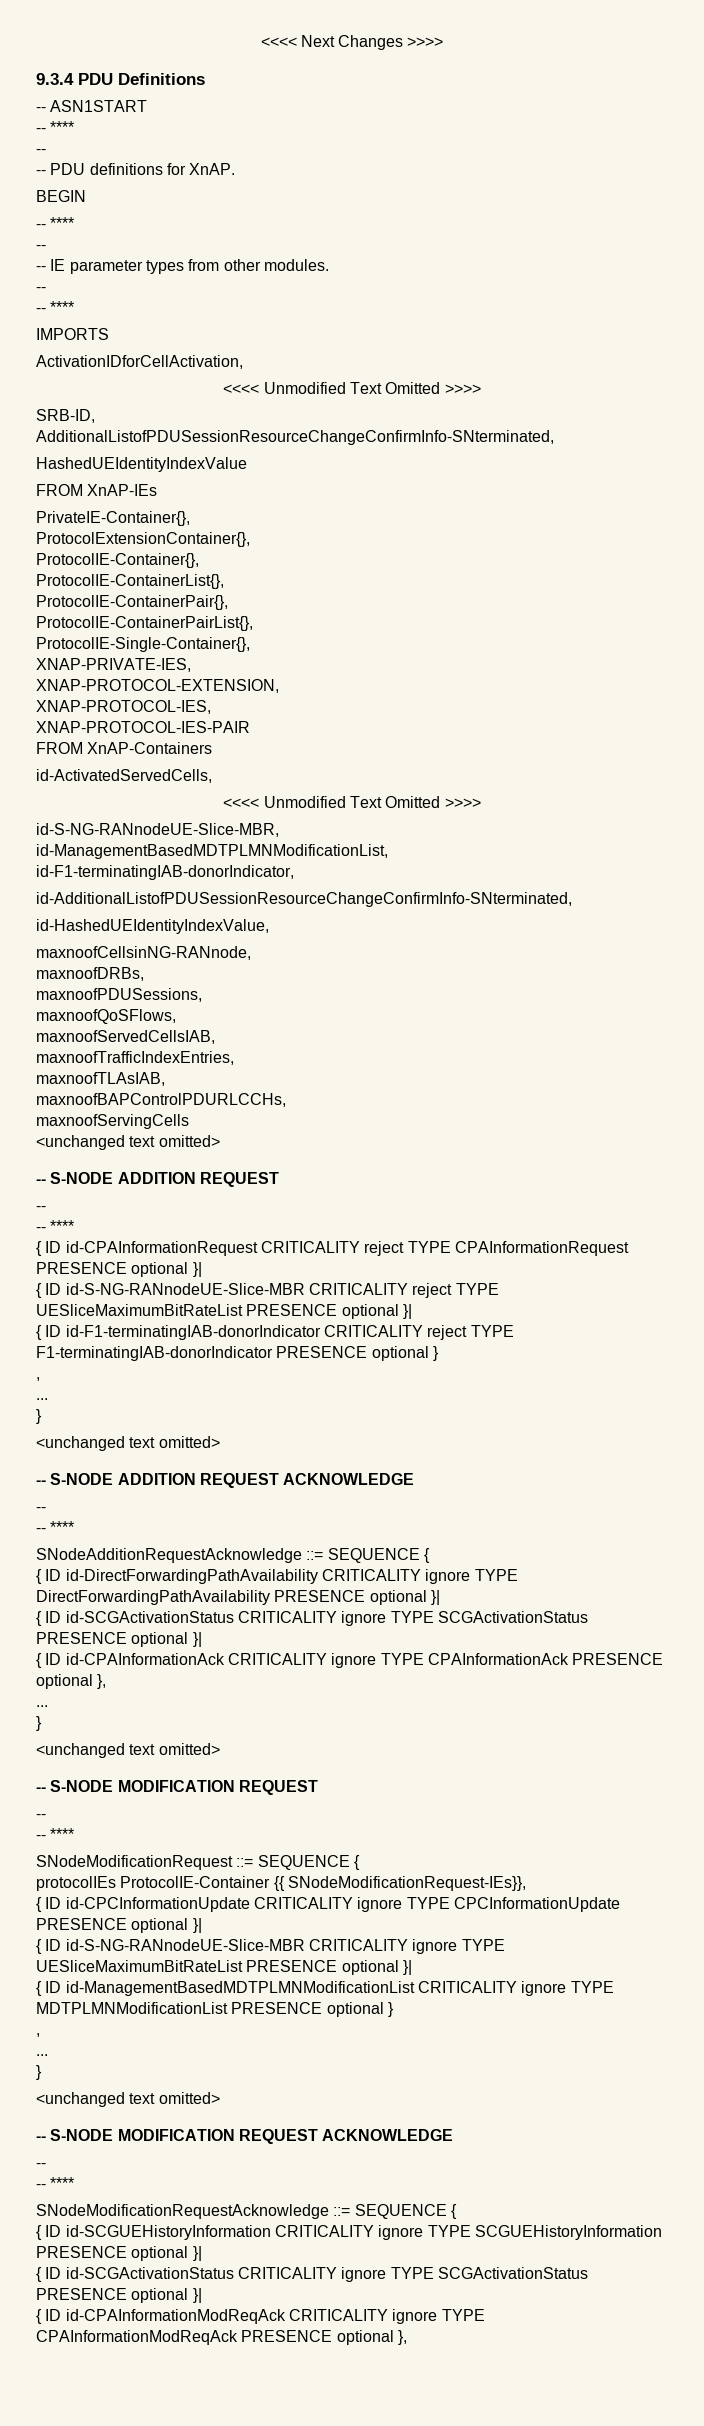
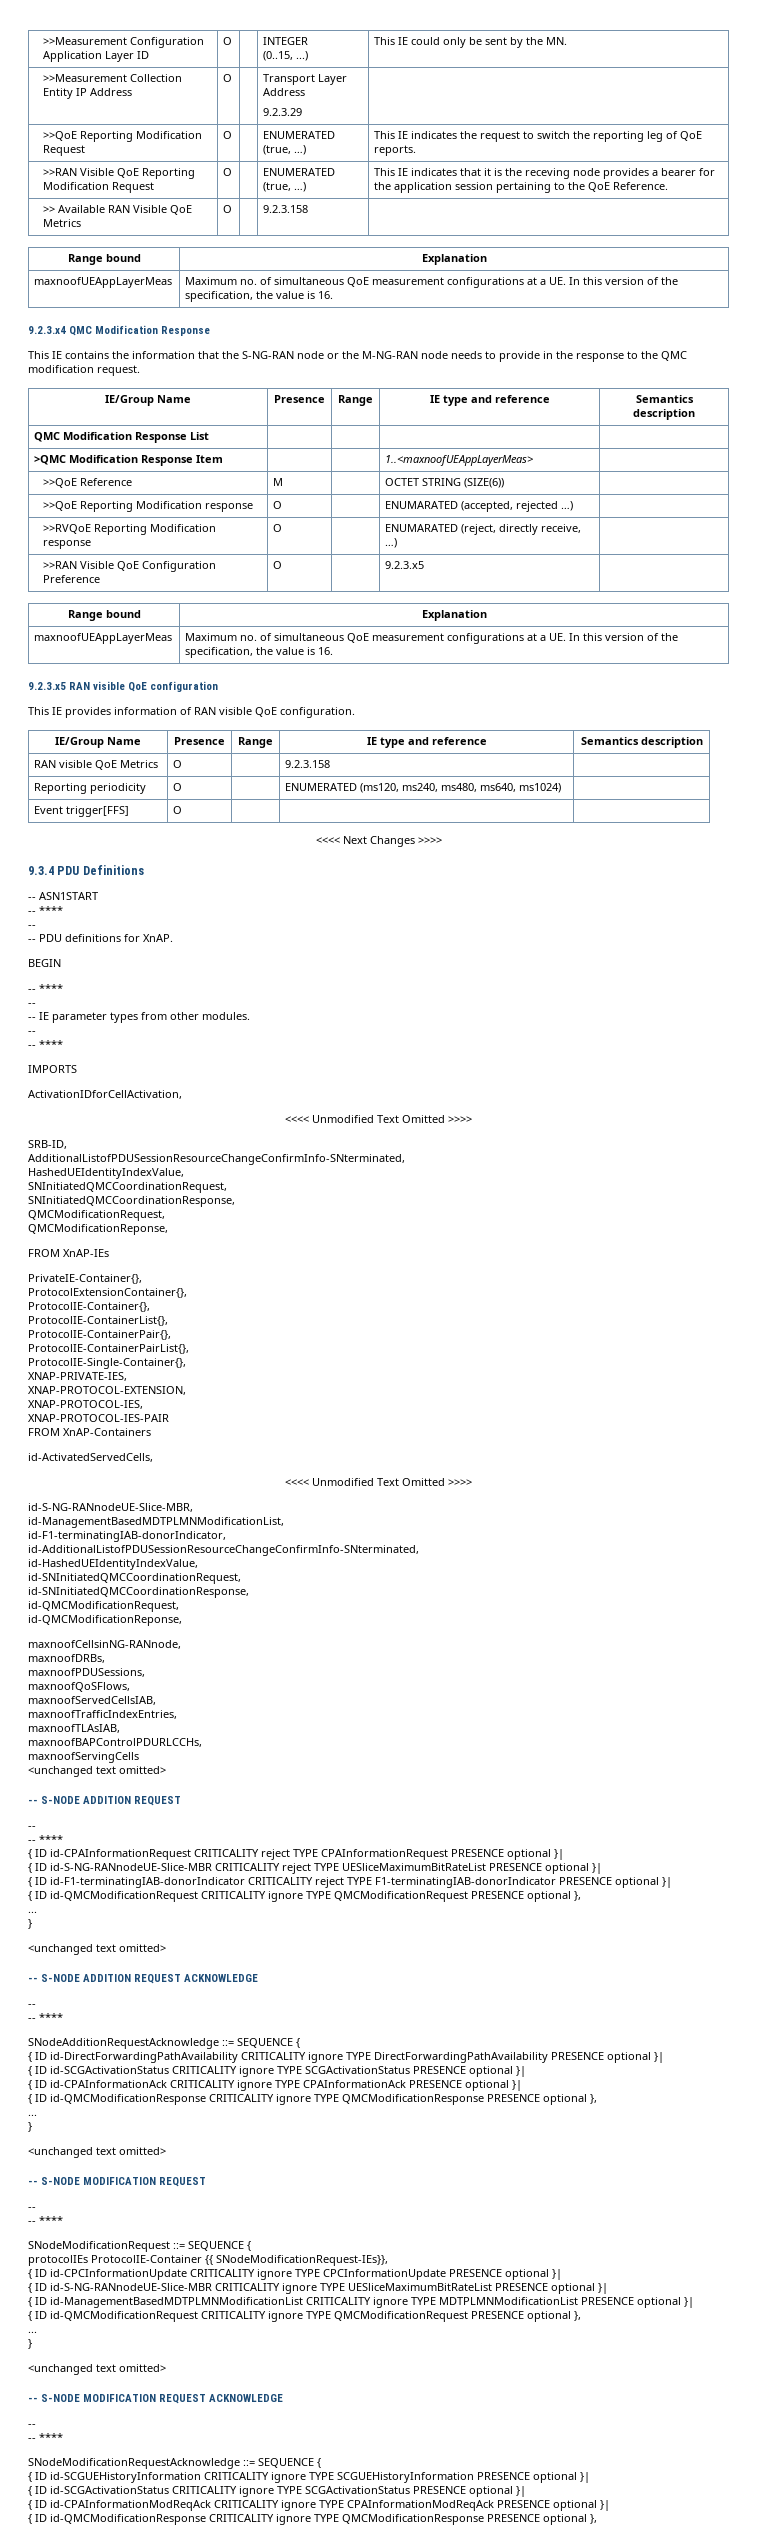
+ >>Measurement Configuration Application Layer ID | O | | INTEGER
+ (0..15, ...) | This IE could only be sent by the MN.
+ >>Measurement Collection Entity IP Address | O | | Transport Layer Address
+ 9.2.3.29 |
+ >>QoE Reporting Modification Request | O | | ENUMERATED (true, …) | This IE indicates the request to switch the reporting leg of QoE reports.
+ >>RAN Visible QoE Reporting Modification Request | O | | ENUMERATED (true, …) | This IE indicates that it is the receving node provides a bearer for the application session pertaining to the QoE Reference.
+ >> Available RAN Visible QoE Metrics | O | | 9.2.3.158 |
+ Range bound | Explanation
+ maxnoofUEAppLayerMeas | Maximum no. of simultaneous QoE measurement configurations at a UE. In this version of the specification, the value is 16.
+ 9.2.3.x4 QMC Modification Response
+ This IE contains the information that the S-NG-RAN node or the M-NG-RAN node needs to provide in the response to the QMC modification request.
+ IE/Group Name | Presence | Range | IE type and reference | Semantics description
+ QMC Modification Response List | | | |
+ >QMC Modification Response Item | | | 1..<maxnoofUEAppLayerMeas> |
+ >>QoE Reference | M | | OCTET STRING (SIZE(6)) |
+ >>QoE Reporting Modification response | O | | ENUMARATED (accepted, rejected …) |
+ >>RVQoE Reporting Modification response | O | | ENUMARATED (reject, directly receive, …) |
+ >>RAN Visible QoE Configuration Preference | O | | 9.2.3.x5 |
+ Range bound | Explanation
+ maxnoofUEAppLayerMeas | Maximum no. of simultaneous QoE measurement configurations at a UE. In this version of the specification, the value is 16.
+ 9.2.3.x5 RAN visible QoE configuration
+ This IE provides information of RAN visible QoE configuration.
+ IE/Group Name | Presence | Range | IE type and reference | Semantics description
+ RAN visible QoE Metrics | O | | 9.2.3.158 |
+ Reporting periodicity | O | | ENUMERATED (ms120, ms240, ms480, ms640, ms1024) |
+ Event trigger[FFS] | O | | |
- HashedUEIdentityIndexValue
+ HashedUEIdentityIndexValue,
+ SNInitiatedQMCCoordinationRequest,
+ SNInitiatedQMCCoordinationResponse,
+ QMCModificationRequest,
+ QMCModificationReponse,
+ id-SNInitiatedQMCCoordinationRequest,
+ id-SNInitiatedQMCCoordinationResponse,
+ id-QMCModificationRequest,
+ id-QMCModificationReponse,
- { ID id-F1-terminatingIAB-donorIndicator CRITICALITY reject TYPE F1-terminatingIAB-donorIndicator PRESENCE optional }
- ,
+ { ID id-F1-terminatingIAB-donorIndicator CRITICALITY reject TYPE F1-terminatingIAB-donorIndicator PRESENCE optional }|
+ { ID id-QMCModificationRequest CRITICALITY ignore TYPE QMCModificationRequest PRESENCE optional },
- { ID id-CPAInformationAck CRITICALITY ignore TYPE CPAInformationAck PRESENCE optional },
+ { ID id-CPAInformationAck CRITICALITY ignore TYPE CPAInformationAck PRESENCE optional }|
+ { ID id-QMCModificationResponse CRITICALITY ignore TYPE QMCModificationResponse PRESENCE optional },
- { ID id-ManagementBasedMDTPLMNModificationList CRITICALITY ignore TYPE MDTPLMNModificationList PRESENCE optional }
- ,
+ { ID id-ManagementBasedMDTPLMNModificationList CRITICALITY ignore TYPE MDTPLMNModificationList PRESENCE optional }|
+ { ID id-QMCModificationRequest CRITICALITY ignore TYPE QMCModificationRequest PRESENCE optional },
- { ID id-CPAInformationModReqAck CRITICALITY ignore TYPE CPAInformationModReqAck PRESENCE optional },
+ { ID id-CPAInformationModReqAck CRITICALITY ignore TYPE CPAInformationModReqAck PRESENCE optional }|
+ { ID id-QMCModificationResponse CRITICALITY ignore TYPE QMCModificationResponse PRESENCE optional },

